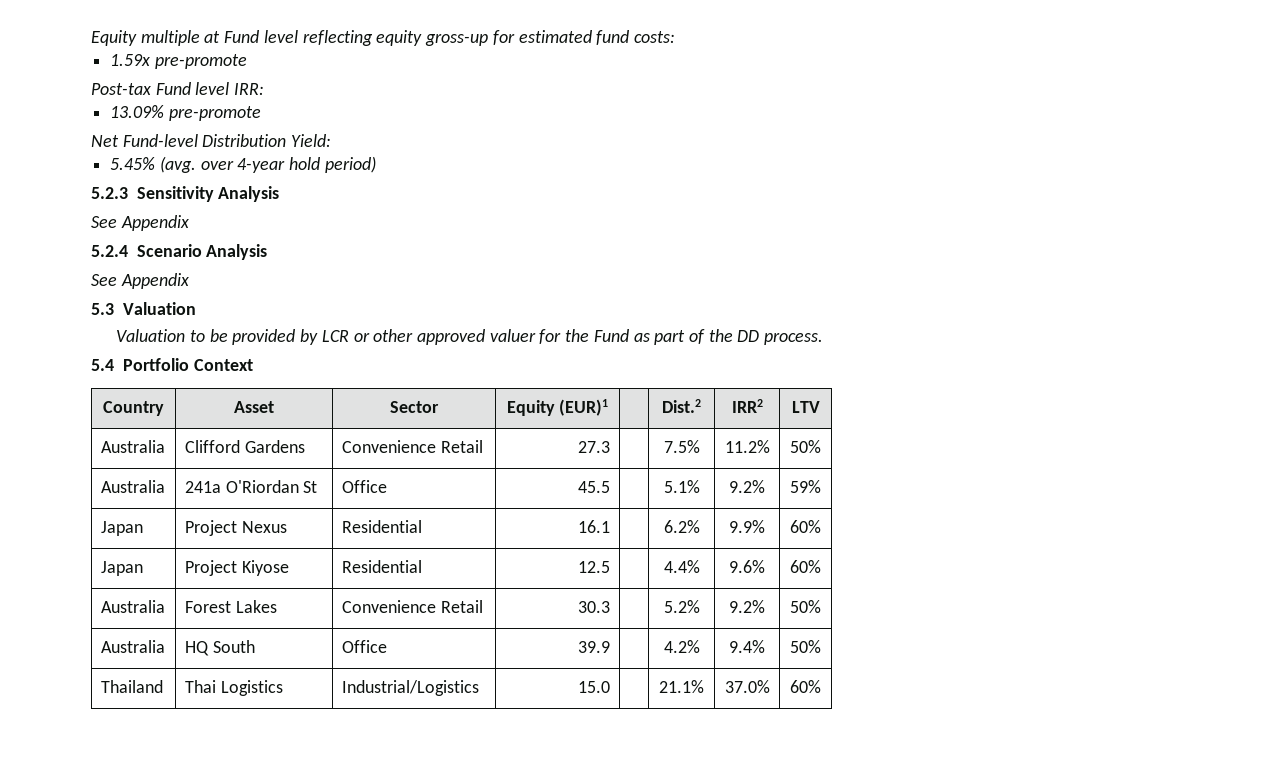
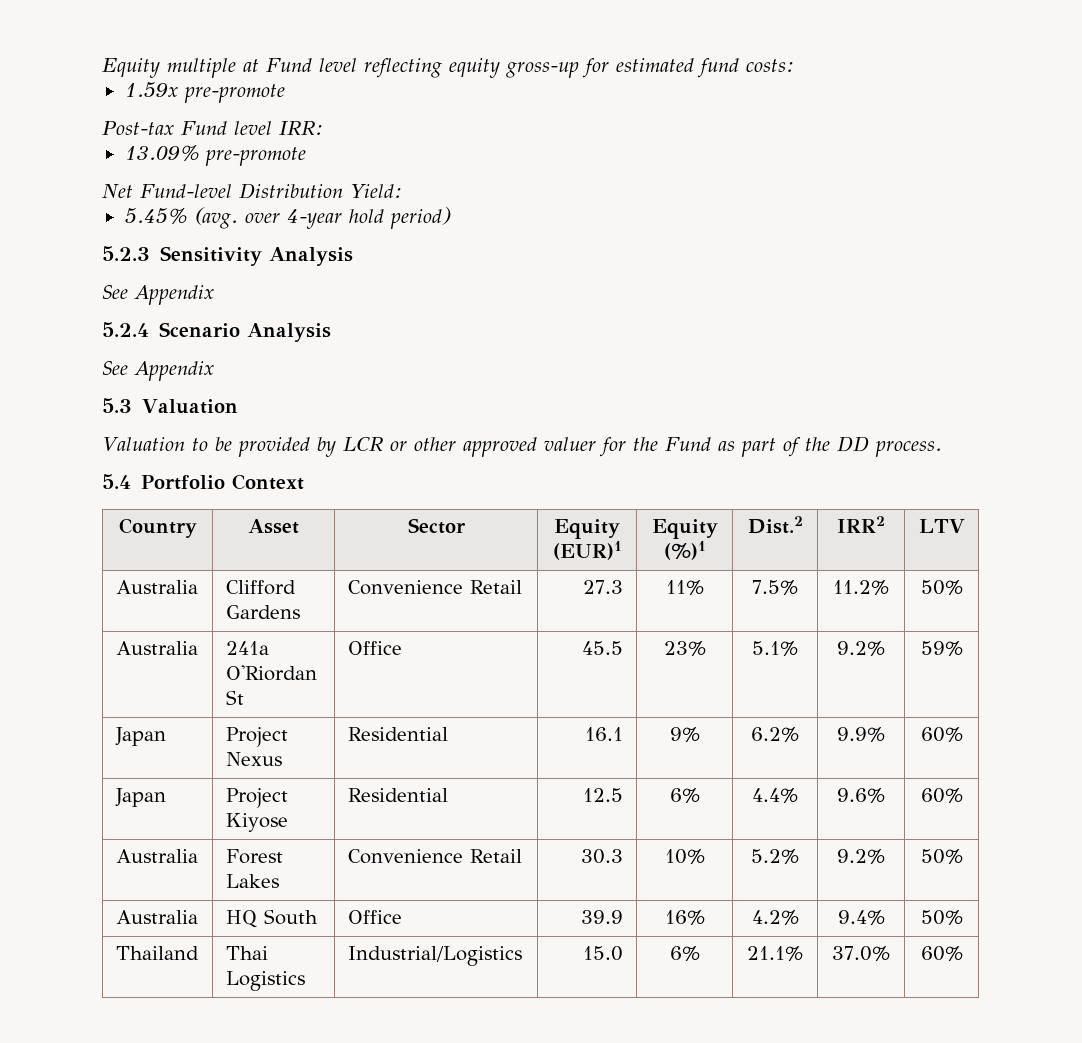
- Country | Asset | Sector | Equity (EUR)1 | | Dist.2 | IRR2 | LTV
+ Country | Asset | Sector | Equity (EUR)1 | Equity (%)1 | Dist.2 | IRR2 | LTV
- Australia | Clifford Gardens | Convenience Retail | 27.3 | | 7.5% | 11.2% | 50%
+ Australia | Clifford Gardens | Convenience Retail | 27.3 | 11% | 7.5% | 11.2% | 50%
- Australia | 241a O'Riordan St | Office | 45.5 | | 5.1% | 9.2% | 59%
+ Australia | 241a O'Riordan St | Office | 45.5 | 23% | 5.1% | 9.2% | 59%
- Japan | Project Nexus | Residential | 16.1 | | 6.2% | 9.9% | 60%
+ Japan | Project Nexus | Residential | 16.1 | 9% | 6.2% | 9.9% | 60%
- Japan | Project Kiyose | Residential | 12.5 | | 4.4% | 9.6% | 60%
+ Japan | Project Kiyose | Residential | 12.5 | 6% | 4.4% | 9.6% | 60%
- Australia | Forest Lakes | Convenience Retail | 30.3 | | 5.2% | 9.2% | 50%
+ Australia | Forest Lakes | Convenience Retail | 30.3 | 10% | 5.2% | 9.2% | 50%
- Australia | HQ South | Office | 39.9 | | 4.2% | 9.4% | 50%
+ Australia | HQ South | Office | 39.9 | 16% | 4.2% | 9.4% | 50%
- Thailand | Thai Logistics | Industrial/Logistics | 15.0 | | 21.1% | 37.0% | 60%
+ Thailand | Thai Logistics | Industrial/Logistics | 15.0 | 6% | 21.1% | 37.0% | 60%

